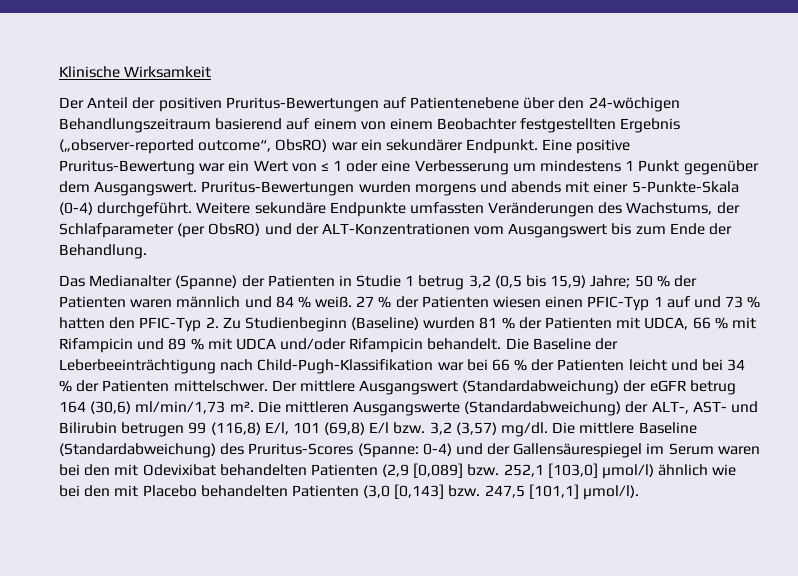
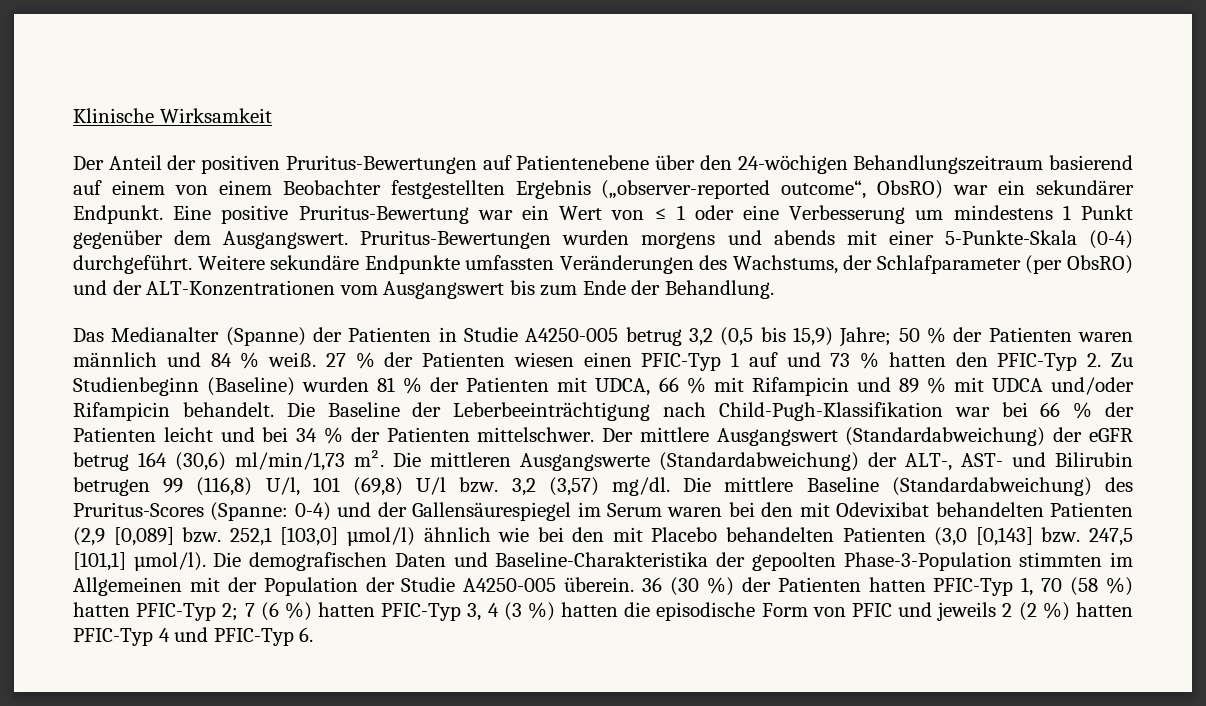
- Das Medianalter (Spanne) der Patienten in Studie 1 betrug 3,2 (0,5 bis 15,9) Jahre; 50 % der Patienten waren männlich und 84 % weiß.
+ Das Medianalter (Spanne) der Patienten in Studie A4250-005 betrug 3,2 (0,5 bis 15,9) Jahre; 50 % der Patienten waren männlich und 84 % weiß.
- Die mittleren Ausgangswerte (Standardabweichung) der ALT-, AST- und Bilirubin betrugen 99 (116,8) E/l, 101 (69,8) E/l bzw. 3,2 (3,57) mg/dl.
+ Die mittleren Ausgangswerte (Standardabweichung) der ALT-, AST- und Bilirubin betrugen 99 (116,8) U/l, 101 (69,8) U/l bzw. 3,2 (3,57) mg/dl.
+ Die demografischen Daten und Baseline-Charakteristika der gepoolten Phase-3-Population stimmten im Allgemeinen mit der Population der Studie A4250-005 überein. 36 (30 %) der Patienten hatten PFIC-Typ 1, 70 (58 %) hatten PFIC-Typ 2; 7 (6 %) hatten PFIC-Typ 3, 4 (3 %) hatten die episodische Form von PFIC und jeweils 2 (2 %) hatten PFIC-Typ 4 und PFIC-Typ 6.

